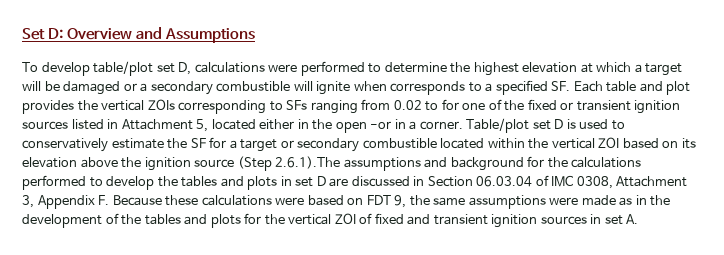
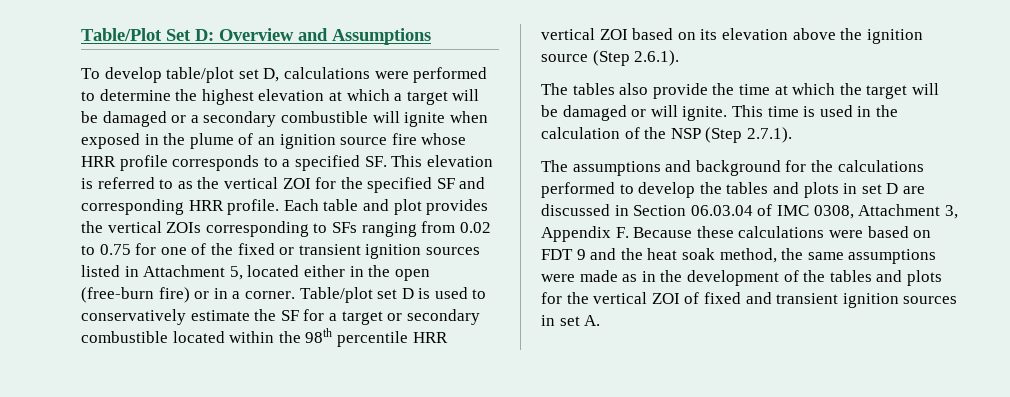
- Set D: Overview and Assumptions
+ Table/Plot Set D: Overview and Assumptions
- To develop table/plot set D, calculations were performed to determine the highest elevation at which a target will be damaged or a secondary combustible will ignite when corresponds to a specified SF. Each table and plot provides the vertical ZOIs corresponding to SFs ranging from 0.02 to for one of the fixed or transient ignition sources listed in Attachment 5, located either in the open -or in a corner.
+ To develop table/plot set D, calculations were performed to determine the highest elevation at which a target will be damaged or a secondary combustible will ignite when exposed in the plume of an ignition source fire whose HRR profile corresponds to a specified SF. This elevation is referred to as the vertical ZOI for the specified SF and corresponding HRR profile. Each table and plot provides the vertical ZOIs corresponding to SFs ranging from 0.02 to 0.75 for one of the fixed or transient ignition sources listed in Attachment 5, located either in the open (free-burn fire) or in a corner.
- Table/plot set D is used to conservatively estimate the SF for a target or secondary combustible located within the vertical ZOI based on its elevation above the ignition source (Step 2.6.1).The assumptions and background for the calculations performed to develop the tables and plots in set D are discussed in Section 06.03.04 of IMC 0308, Attachment 3, Appendix F. Because these calculations were based on FDT 9, the same assumptions were made as in the development of the tables and plots for the vertical ZOI of fixed and transient ignition sources in set A.
+ Table/plot set D is used to conservatively estimate the SF for a target or secondary combustible located within the 98th percentile HRR vertical ZOI based on its elevation above the ignition source (Step 2.6.1).
+ The tables also provide the time at which the target will be damaged or will ignite. This time is used in the calculation of the NSP (Step 2.7.1).
+ The assumptions and background for the calculations performed to develop the tables and plots in set D are discussed in Section 06.03.04 of IMC 0308, Attachment 3, Appendix F. Because these calculations were based on FDT 9 and the heat soak method, the same assumptions were made as in the development of the tables and plots for the vertical ZOI of fixed and transient ignition sources in set A.

